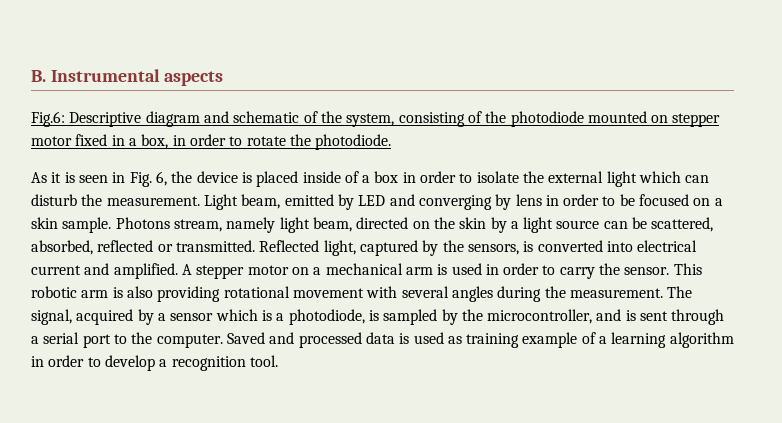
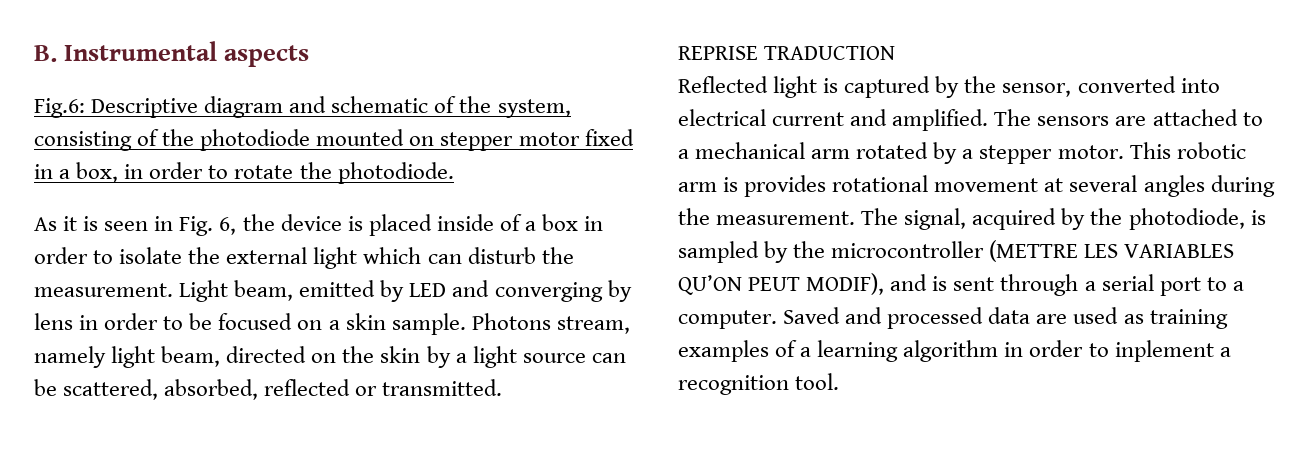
- Photons stream, namely light beam, directed on the skin by a light source can be scattered, absorbed, reflected or transmitted. Reflected light, captured by the sensors, is converted into electrical current and amplified.
+ Photons stream, namely light beam, directed on the skin by a light source can be scattered, absorbed, reflected or transmitted.
+ REPRISE TRADUCTION
+ Reflected light is captured by the sensor, converted into electrical current and amplified.
- A stepper motor on a mechanical arm is used in order to carry the sensor.
+ The sensors are attached to a mechanical arm rotated by a stepper motor.
- This robotic arm is also providing rotational movement with several angles during the measurement.
+ This robotic arm is provides rotational movement at several angles during the measurement.
- The signal, acquired by a sensor which is a photodiode, is sampled by the microcontroller, and is sent through a serial port to the computer.
+ The signal, acquired by the photodiode, is sampled by the microcontroller (METTRE LES VARIABLES QU’ON PEUT MODIF), and is sent through a serial port to a computer.
- Saved and processed data is used as training example of a learning algorithm in order to develop a recognition tool.
+ Saved and processed data are used as training examples of a learning algorithm in order to inplement a recognition tool.

